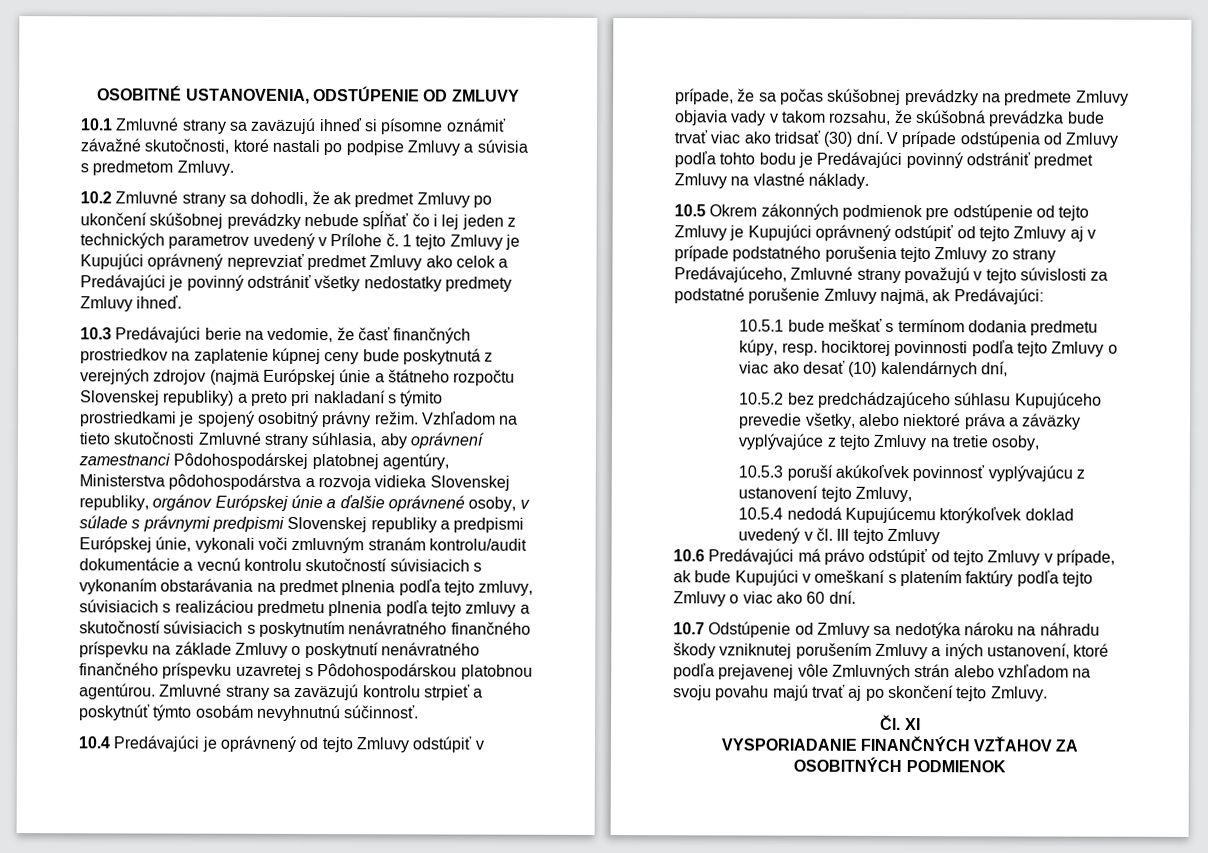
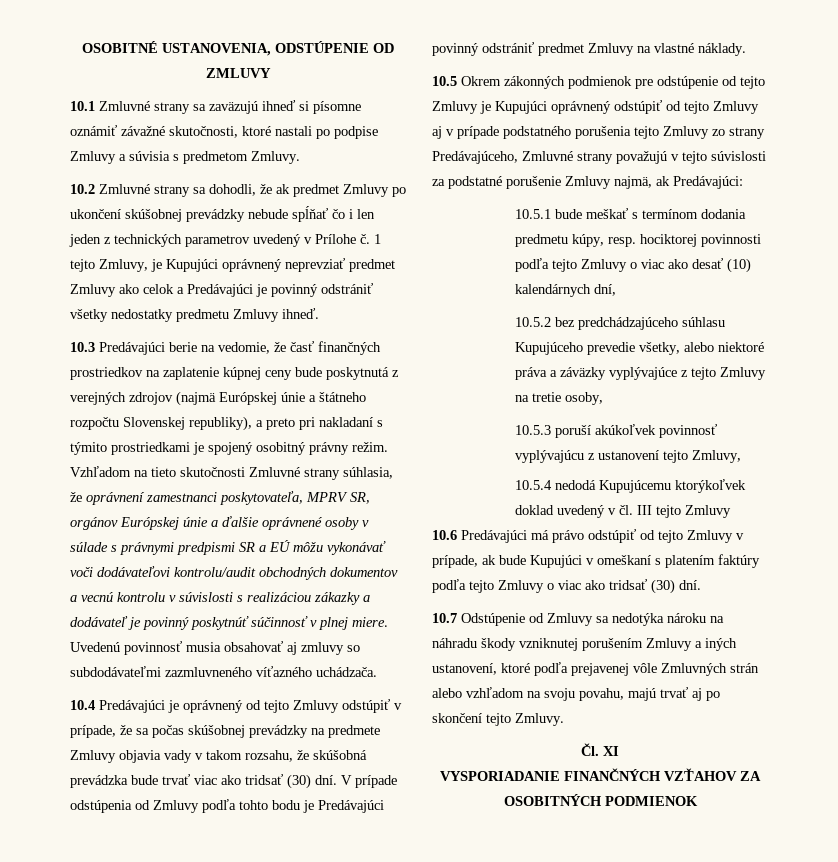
- 10.2 Zmluvné strany sa dohodli, že ak predmet Zmluvy po ukončení skúšobnej prevádzky nebude spĺňať čo i lej jeden z technických parametrov uvedený v Prílohe č.
+ 10.2 Zmluvné strany sa dohodli, že ak predmet Zmluvy po ukončení skúšobnej prevádzky nebude spĺňať čo i len jeden z technických parametrov uvedený v Prílohe č.
- 1 tejto Zmluvy je Kupujúci oprávnený neprevziať predmet Zmluvy ako celok a Predávajúci je povinný odstrániť všetky nedostatky predmety Zmluvy ihneď.
+ 1 tejto Zmluvy, je Kupujúci oprávnený neprevziať predmet Zmluvy ako celok a Predávajúci je povinný odstrániť všetky nedostatky predmetu Zmluvy ihneď.
- 10.3 Predávajúci berie na vedomie, že časť finančných prostriedkov na zaplatenie kúpnej ceny bude poskytnutá z verejných zdrojov (najmä Európskej únie a štátneho rozpočtu Slovenskej republiky) a preto pri nakladaní s týmito prostriedkami je spojený osobitný právny režim.
+ 10.3 Predávajúci berie na vedomie, že časť finančných prostriedkov na zaplatenie kúpnej ceny bude poskytnutá z verejných zdrojov (najmä Európskej únie a štátneho rozpočtu Slovenskej republiky), a preto pri nakladaní s týmito prostriedkami je spojený osobitný právny režim.
- Vzhľadom na tieto skutočnosti Zmluvné strany súhlasia, aby oprávnení zamestnanci Pôdohospodárskej platobnej agentúry, Ministerstva pôdohospodárstva a rozvoja vidieka Slovenskej republiky, orgánov Európskej únie a ďalšie oprávnené osoby, v súlade s právnymi predpismi Slovenskej republiky a predpismi Európskej únie, vykonali voči zmluvným stranám kontrolu/audit dokumentácie a vecnú kontrolu skutočností súvisiacich s vykonaním obstarávania na predmet plnenia podľa tejto zmluvy, súvisiacich s realizáciou predmetu plnenia podľa tejto zmluvy a skutočností súvisiacich s poskytnutím nenávratného finančného príspevku na základe Zmluvy o poskytnutí nenávratného finančného príspevku uzavretej s Pôdohospodárskou platobnou agentúrou. Zmluvné strany sa zaväzujú kontrolu strpieť a poskytnúť týmto osobám nevyhnutnú súčinnosť.
+ Vzhľadom na tieto skutočnosti Zmluvné strany súhlasia, že oprávnení zamestnanci poskytovateľa, MPRV SR, orgánov Európskej únie a ďalšie oprávnené osoby v súlade s právnymi predpismi SR a EÚ môžu vykonávať voči dodávateľovi kontrolu/audit obchodných dokumentov a vecnú kontrolu v súvislosti s realizáciou zákazky a dodávateľ je povinný poskytnúť súčinnosť v plnej miere. Uvedenú povinnosť musia obsahovať aj zmluvy so subdodávateľmi zazmluvneného víťazného uchádzača.
- 10.6 Predávajúci má právo odstúpiť od tejto Zmluvy v prípade, ak bude Kupujúci v omeškaní s platením faktúry podľa tejto Zmluvy o viac ako 60 dní.
+ 10.6 Predávajúci má právo odstúpiť od tejto Zmluvy v prípade, ak bude Kupujúci v omeškaní s platením faktúry podľa tejto Zmluvy o viac ako tridsať (30) dní.
- 10.7 Odstúpenie od Zmluvy sa nedotýka nároku na náhradu škody vzniknutej porušením Zmluvy a iných ustanovení, ktoré podľa prejavenej vôle Zmluvných strán alebo vzhľadom na svoju povahu majú trvať aj po skončení tejto Zmluvy.
+ 10.7 Odstúpenie od Zmluvy sa nedotýka nároku na náhradu škody vzniknutej porušením Zmluvy a iných ustanovení, ktoré podľa prejavenej vôle Zmluvných strán alebo vzhľadom na svoju povahu, majú trvať aj po skončení tejto Zmluvy.

